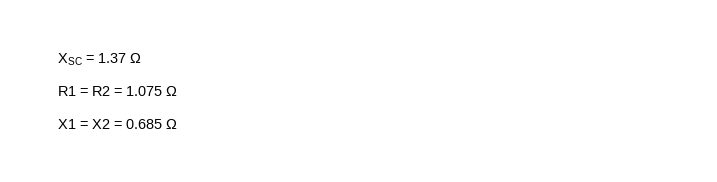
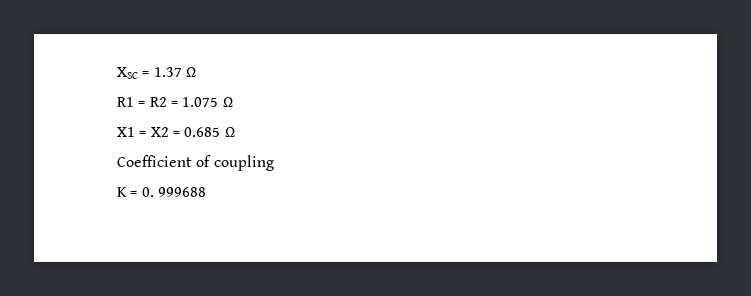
+ Coefficient of coupling
+ K = 0. 999688

